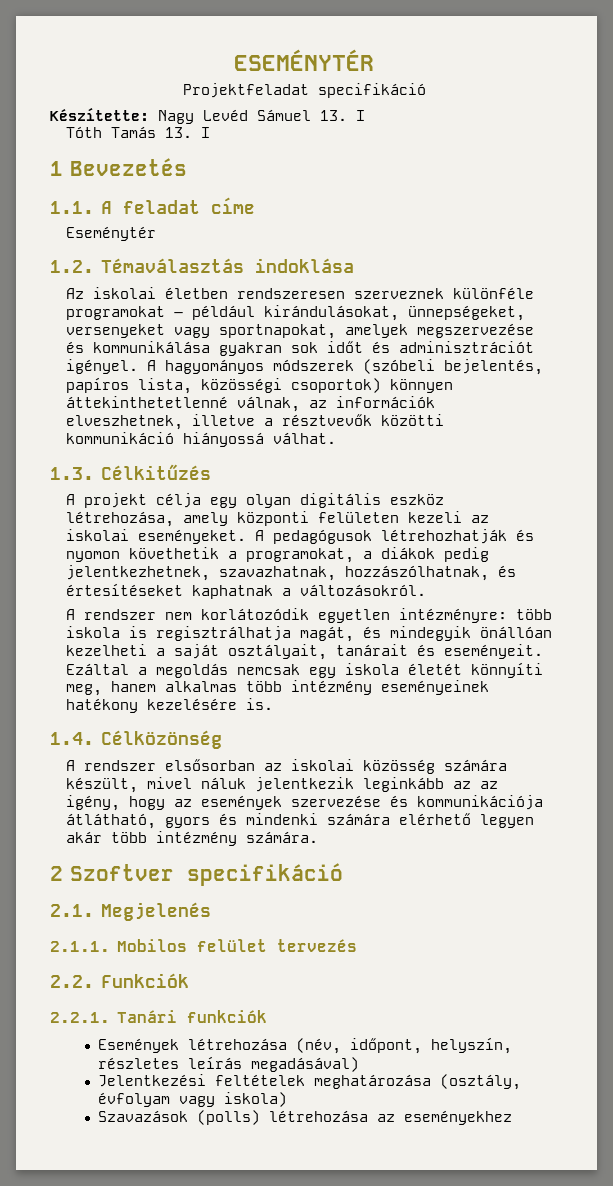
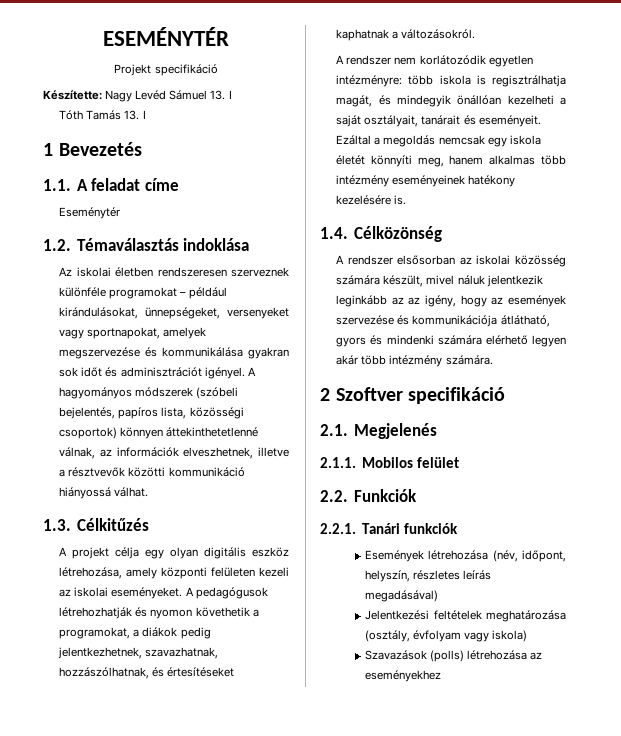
- Projektfeladat specifikáció
+ Projekt specifikáció
- 2.1.1. Mobilos felület tervezés
+ 2.1.1. Mobilos felület

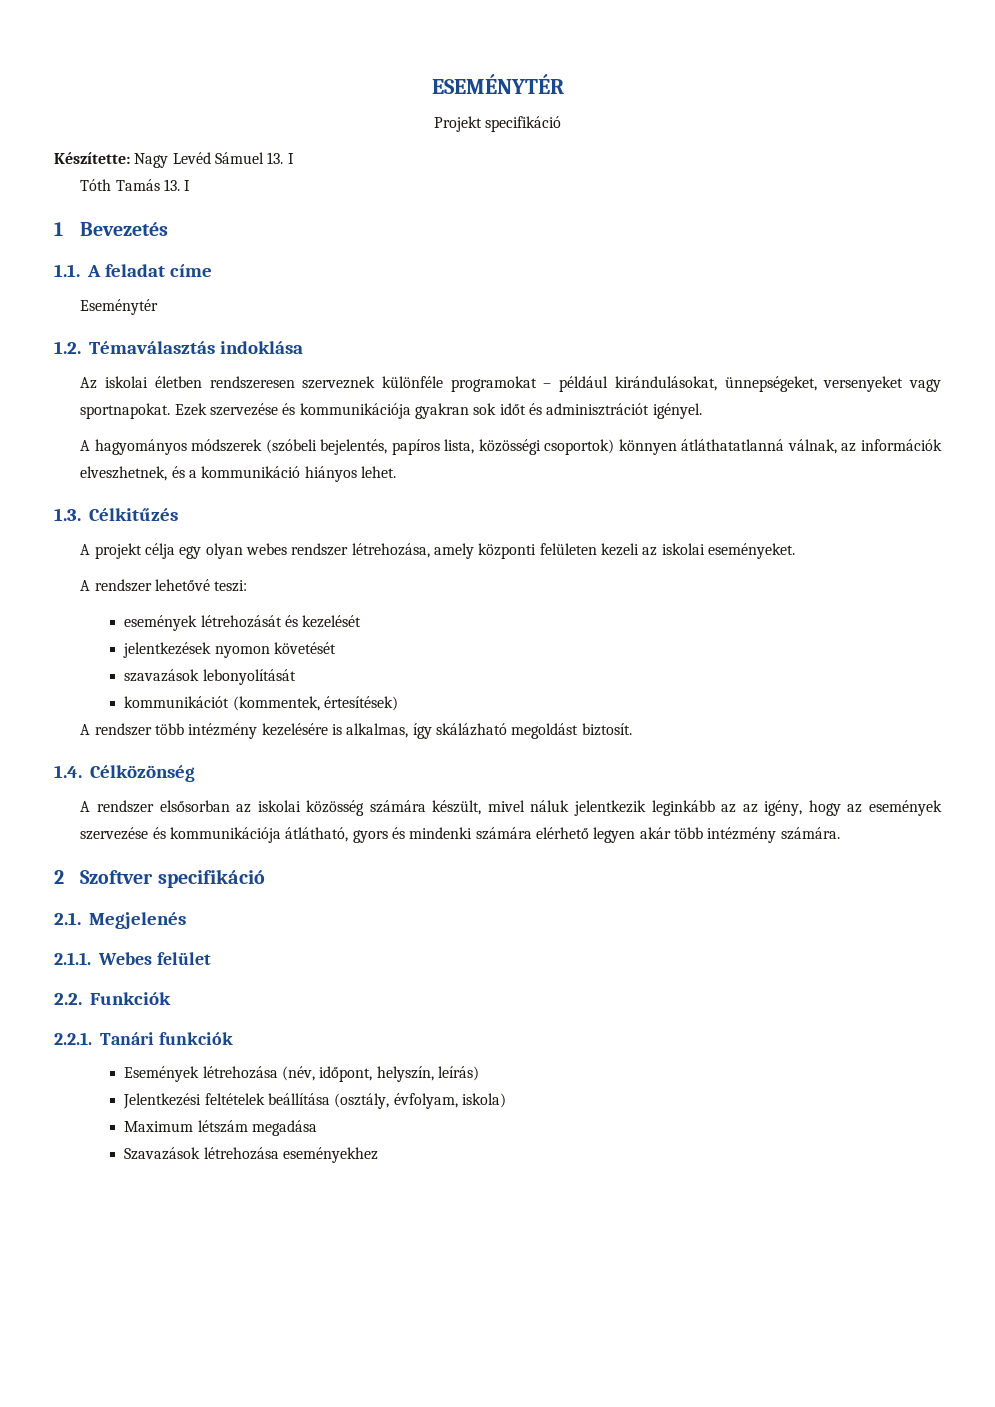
- Az iskolai életben rendszeresen szerveznek különféle programokat – például kirándulásokat, ünnepségeket, versenyeket vagy sportnapokat, amelyek megszervezése és kommunikálása gyakran sok időt és adminisztrációt igényel. A hagyományos módszerek (szóbeli bejelentés, papíros lista, közösségi csoportok) könnyen áttekinthetetlenné válnak, az információk elveszhetnek, illetve a résztvevők közötti kommunikáció hiányossá válhat.
+ Az iskolai életben rendszeresen szerveznek különféle programokat – például kirándulásokat, ünnepségeket, versenyeket vagy sportnapokat. Ezek szervezése és kommunikációja gyakran sok időt és adminisztrációt igényel.
+ A hagyományos módszerek (szóbeli bejelentés, papíros lista, közösségi csoportok) könnyen átláthatatlanná válnak, az információk elveszhetnek, és a kommunikáció hiányos lehet.
- A projekt célja egy olyan digitális eszköz létrehozása, amely központi felületen kezeli az iskolai eseményeket. A pedagógusok létrehozhatják és nyomon követhetik a programokat, a diákok pedig jelentkezhetnek, szavazhatnak, hozzászólhatnak, és értesítéseket kaphatnak a változásokról.
- A rendszer nem korlátozódik egyetlen intézményre: több iskola is regisztrálhatja magát, és mindegyik önállóan kezelheti a saját osztályait, tanárait és eseményeit. Ezáltal a megoldás nemcsak egy iskola életét könnyíti meg, hanem alkalmas több intézmény eseményeinek hatékony kezelésére is.
+ A projekt célja egy olyan webes rendszer létrehozása, amely központi felületen kezeli az iskolai eseményeket.
+ A rendszer lehetővé teszi:
+ események létrehozását és kezelését
+ jelentkezések nyomon követését
+ szavazások lebonyolítását
+ kommunikációt (kommentek, értesítések)
+ A rendszer több intézmény kezelésére is alkalmas, így skálázható megoldást biztosít.
- 2.1.1. Mobilos felület
+ 2.1.1. Webes felület
- Események létrehozása (név, időpont, helyszín, részletes leírás megadásával)
+ Események létrehozása (név, időpont, helyszín, leírás)
- Jelentkezési feltételek meghatározása (osztály, évfolyam vagy iskola)
- Szavazások (polls) létrehozása az eseményekhez
+ Jelentkezési feltételek beállítása (osztály, évfolyam, iskola)
+ Maximum létszám megadása
+ Szavazások létrehozása eseményekhez

